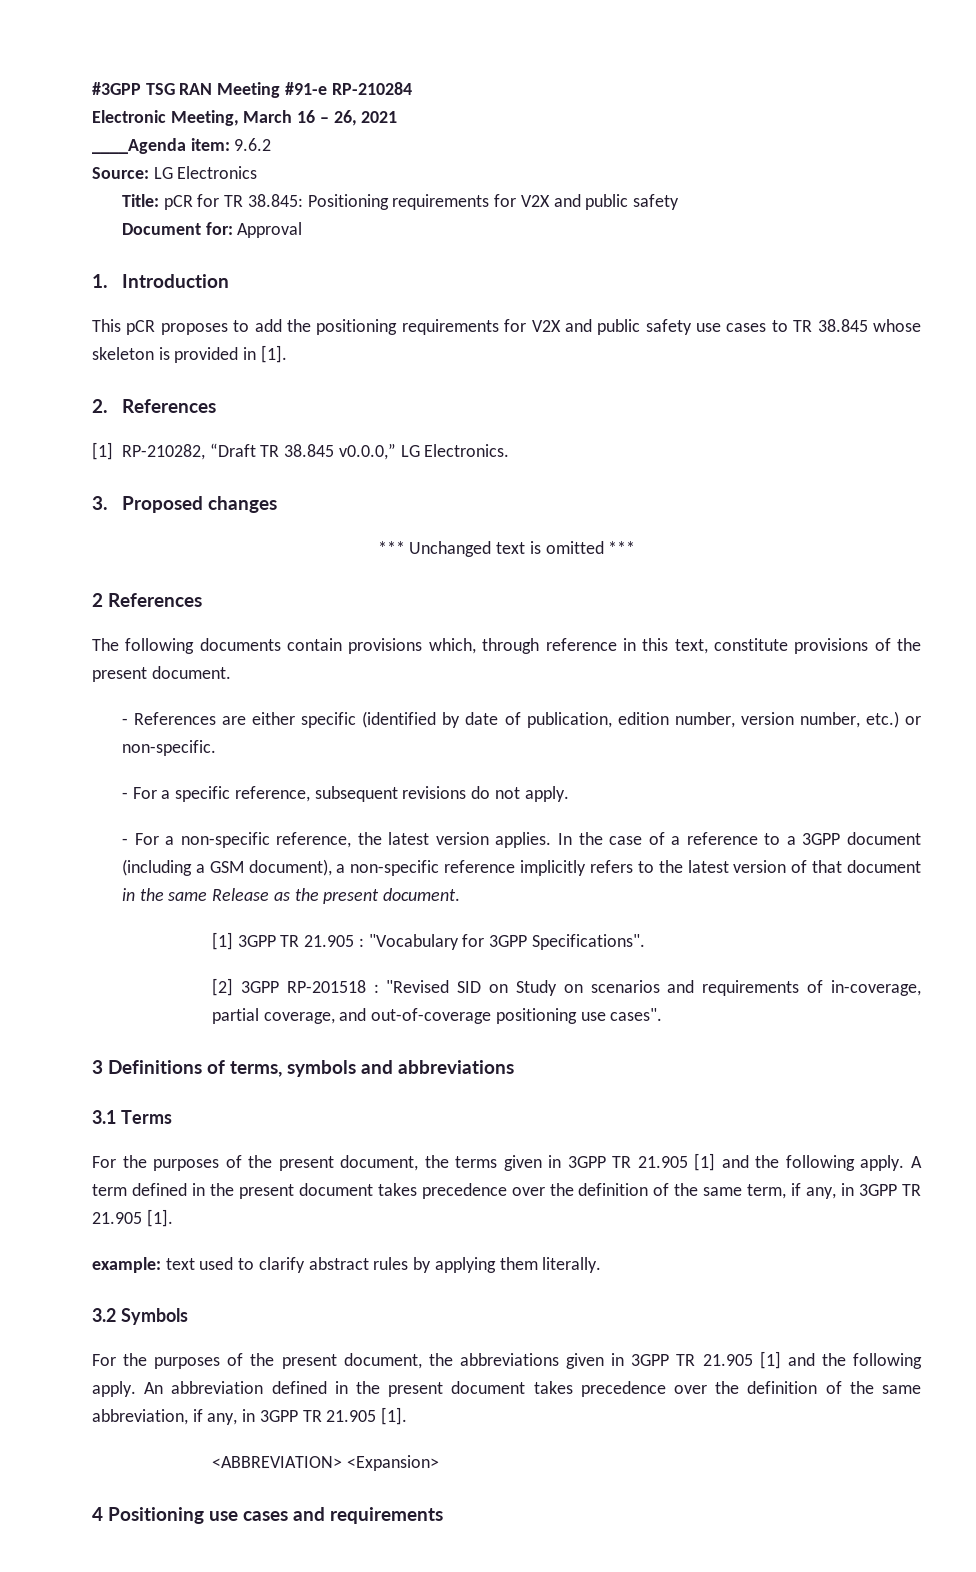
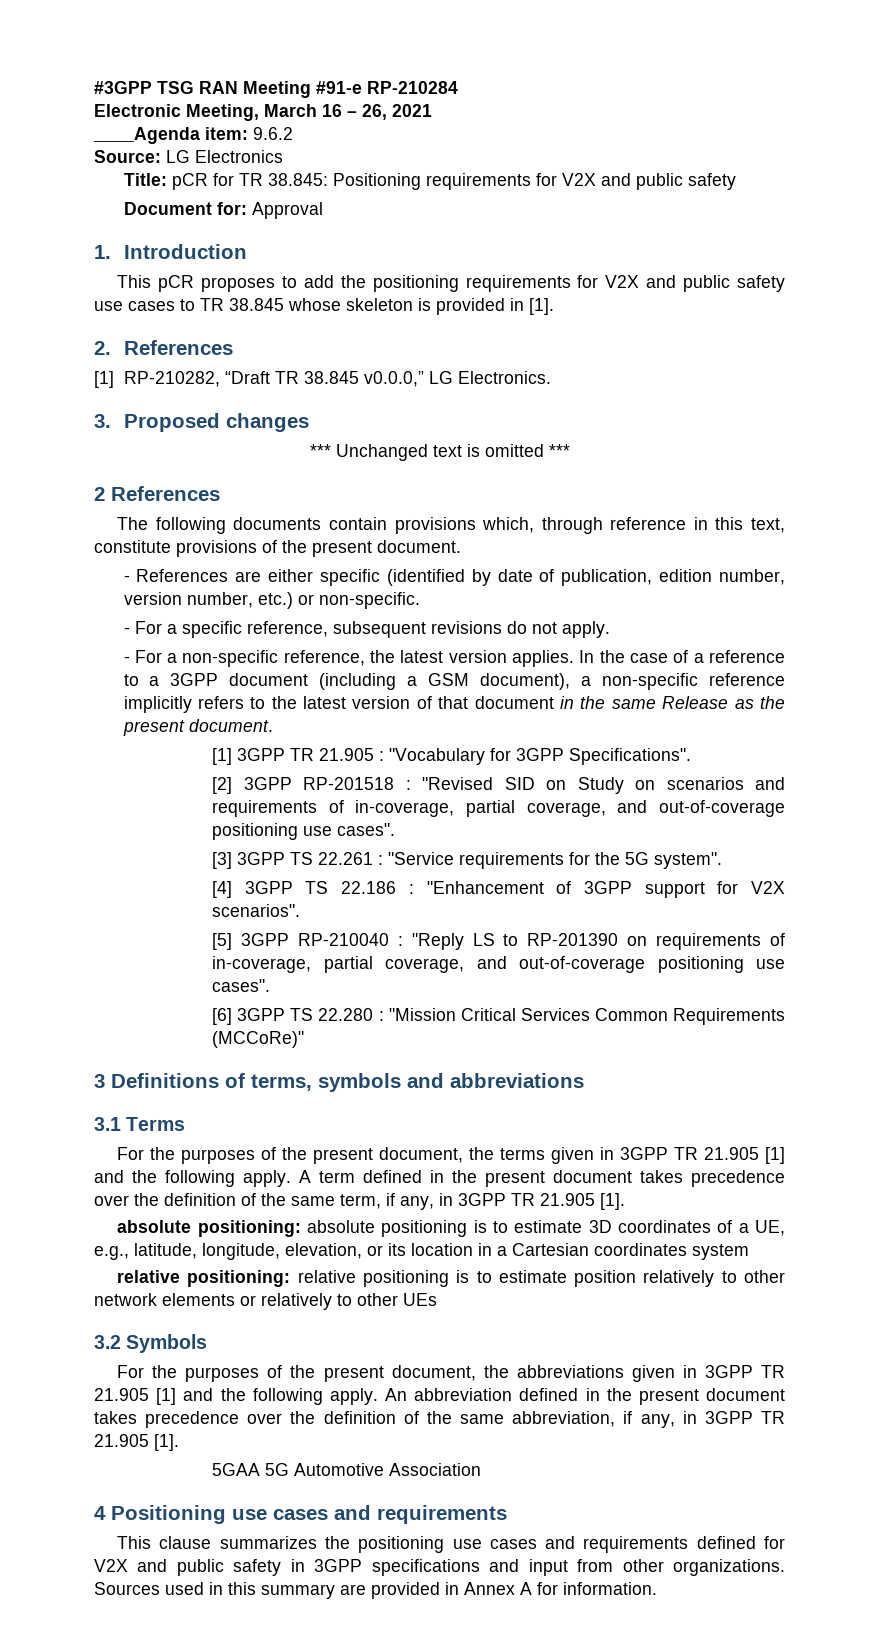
+ [3] 3GPP TS 22.261 : "Service requirements for the 5G system".
+ [4] 3GPP TS 22.186 : "Enhancement of 3GPP support for V2X scenarios".
+ [5] 3GPP RP-210040 : "Reply LS to RP-201390 on requirements of in-coverage, partial coverage, and out-of-coverage positioning use cases".
+ [6] 3GPP TS 22.280 : "Mission Critical Services Common Requirements (MCCoRe)"
- example: text used to clarify abstract rules by applying them literally.
+ absolute positioning: absolute positioning is to estimate 3D coordinates of a UE, e.g., latitude, longitude, elevation, or its location in a Cartesian coordinates system
+ relative positioning: relative positioning is to estimate position relatively to other network elements or relatively to other UEs
- <ABBREVIATION> <Expansion>
+ 5GAA 5G Automotive Association
+ This clause summarizes the positioning use cases and requirements defined for V2X and public safety in 3GPP specifications and input from other organizations. Sources used in this summary are provided in Annex A for information.

